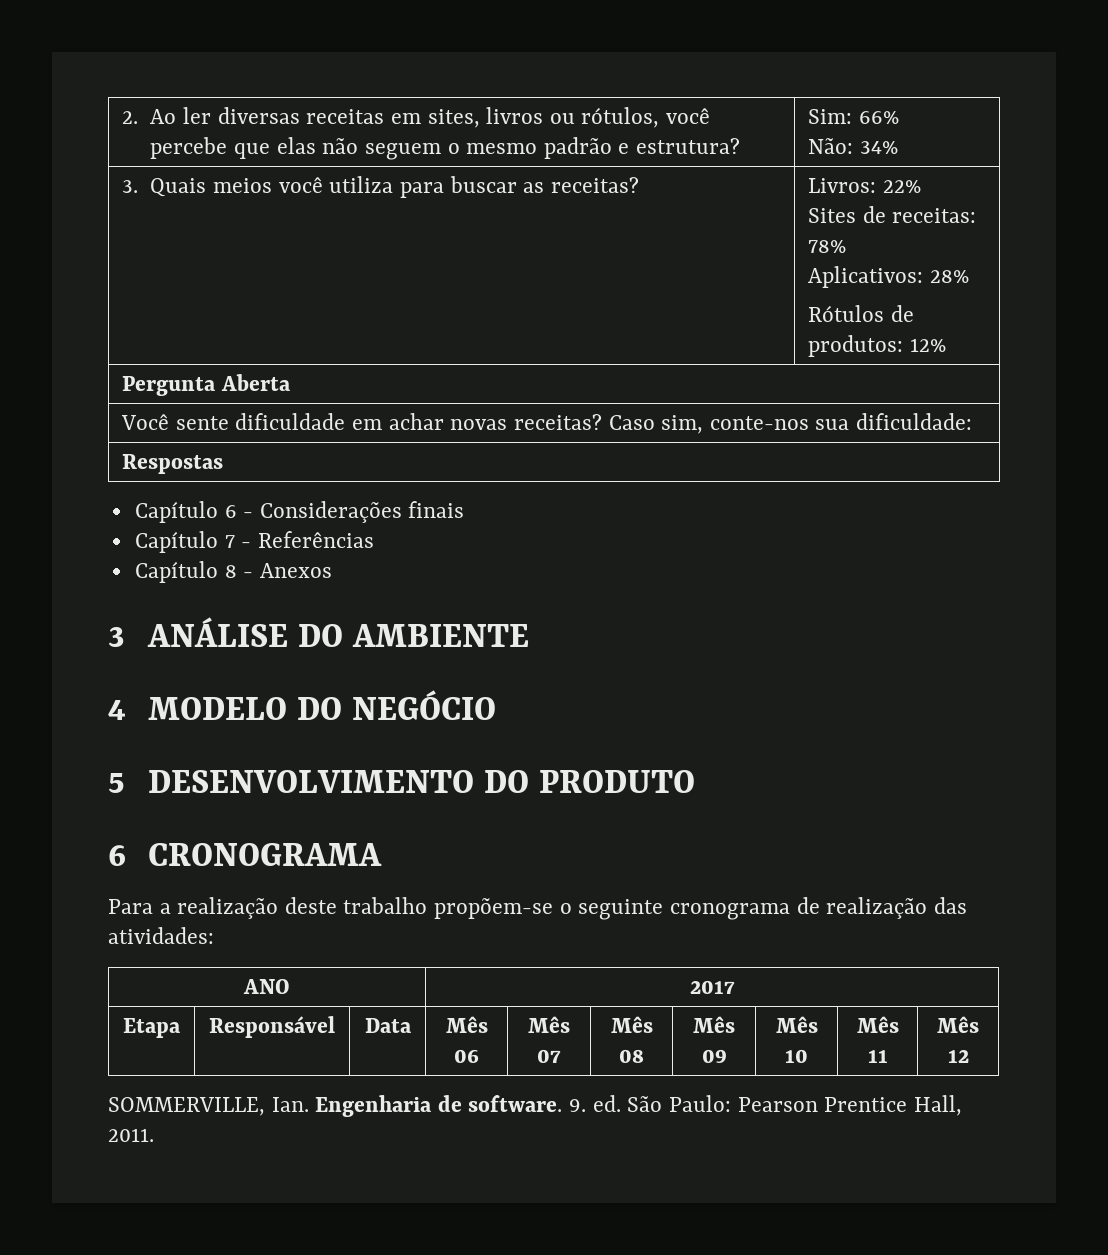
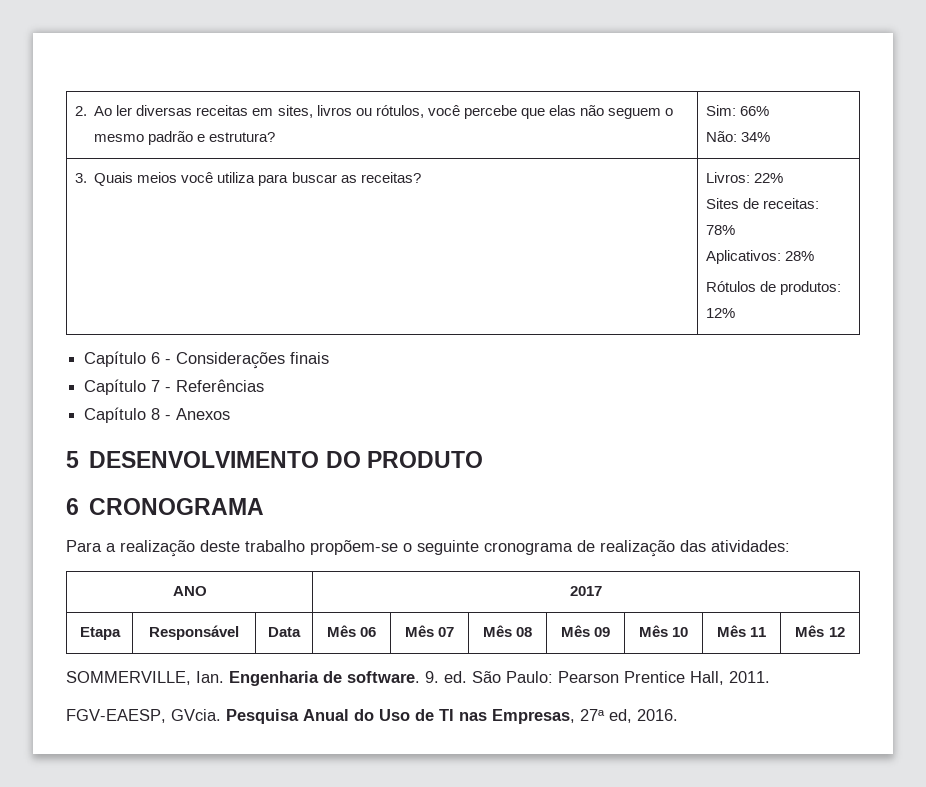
- Pergunta Aberta
- Você sente dificuldade em achar novas receitas? Caso sim, conte-nos sua dificuldade:
- Respostas
- 3 ANÁLISE DO AMBIENTE
- 4 MODELO DO NEGÓCIO
+ FGV-EAESP, GVcia. Pesquisa Anual do Uso de TI nas Empresas, 27ª ed, 2016.

